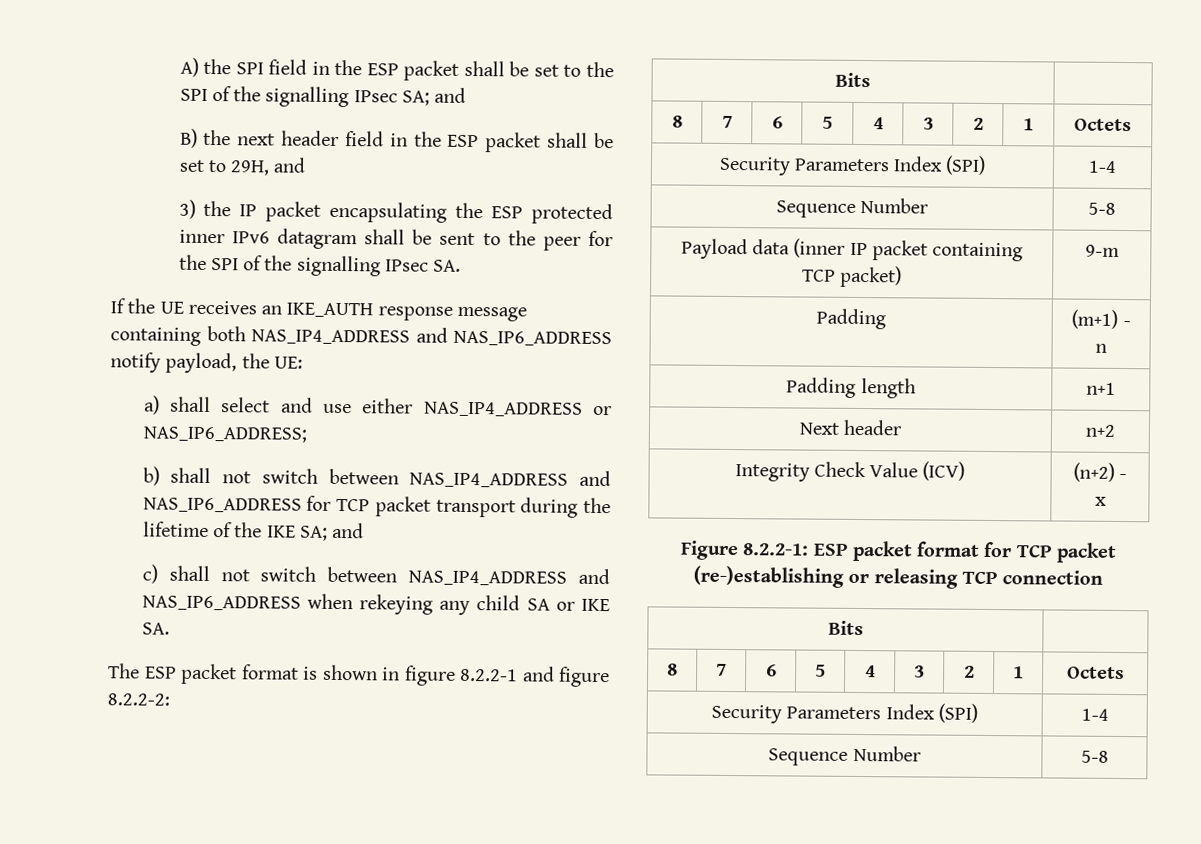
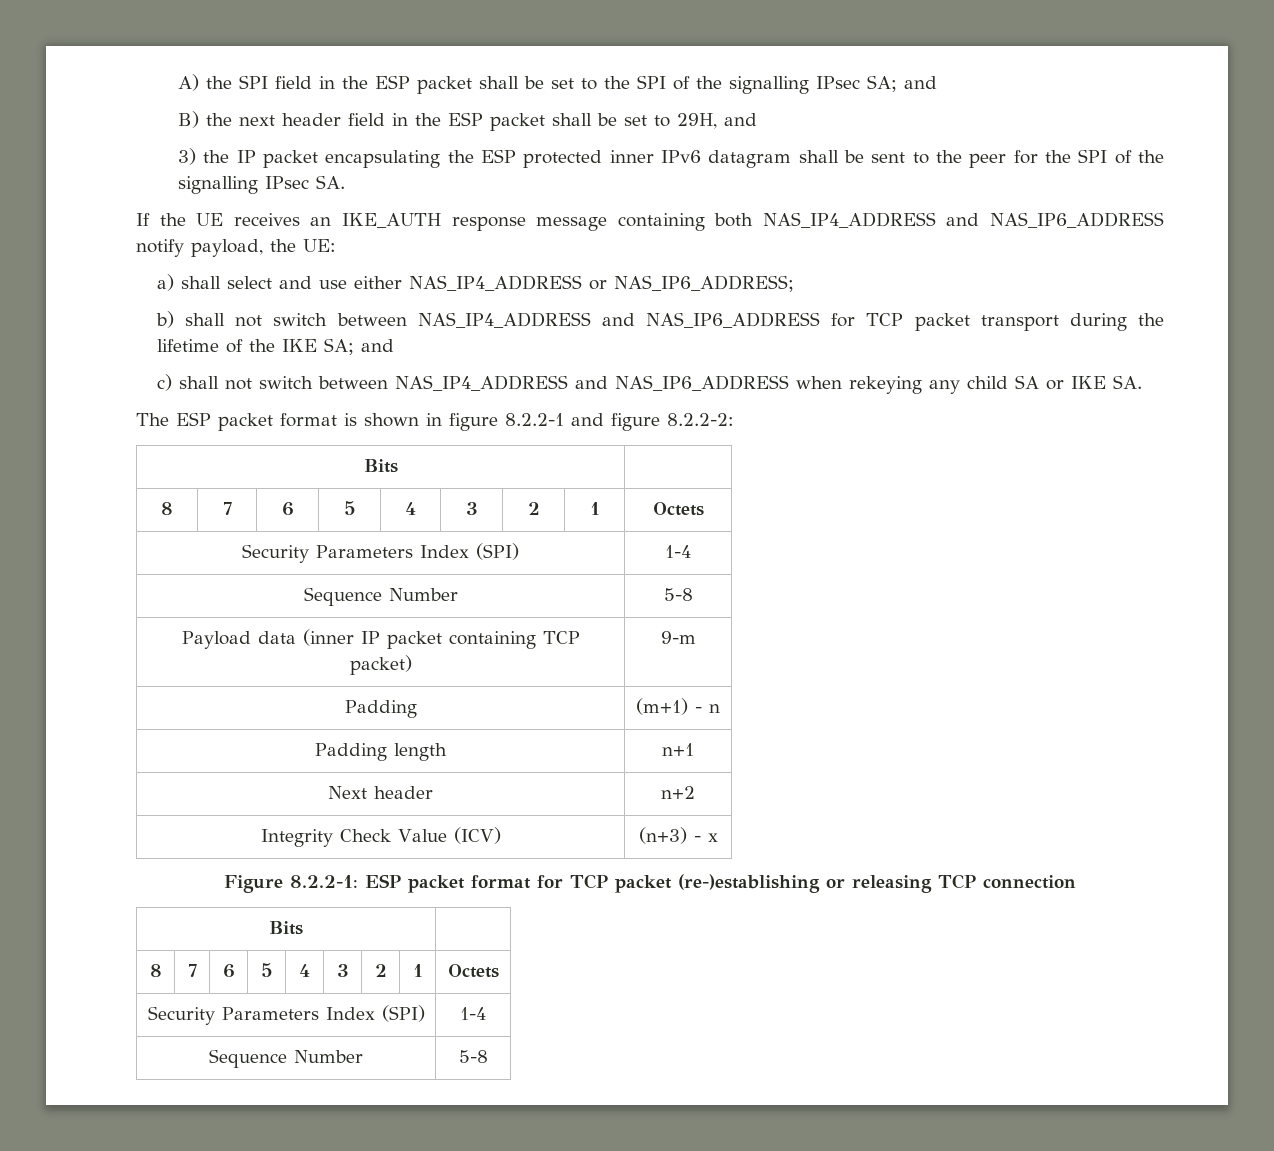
- Integrity Check Value (ICV) | (n+2) - x
+ Integrity Check Value (ICV) | (n+3) - x

